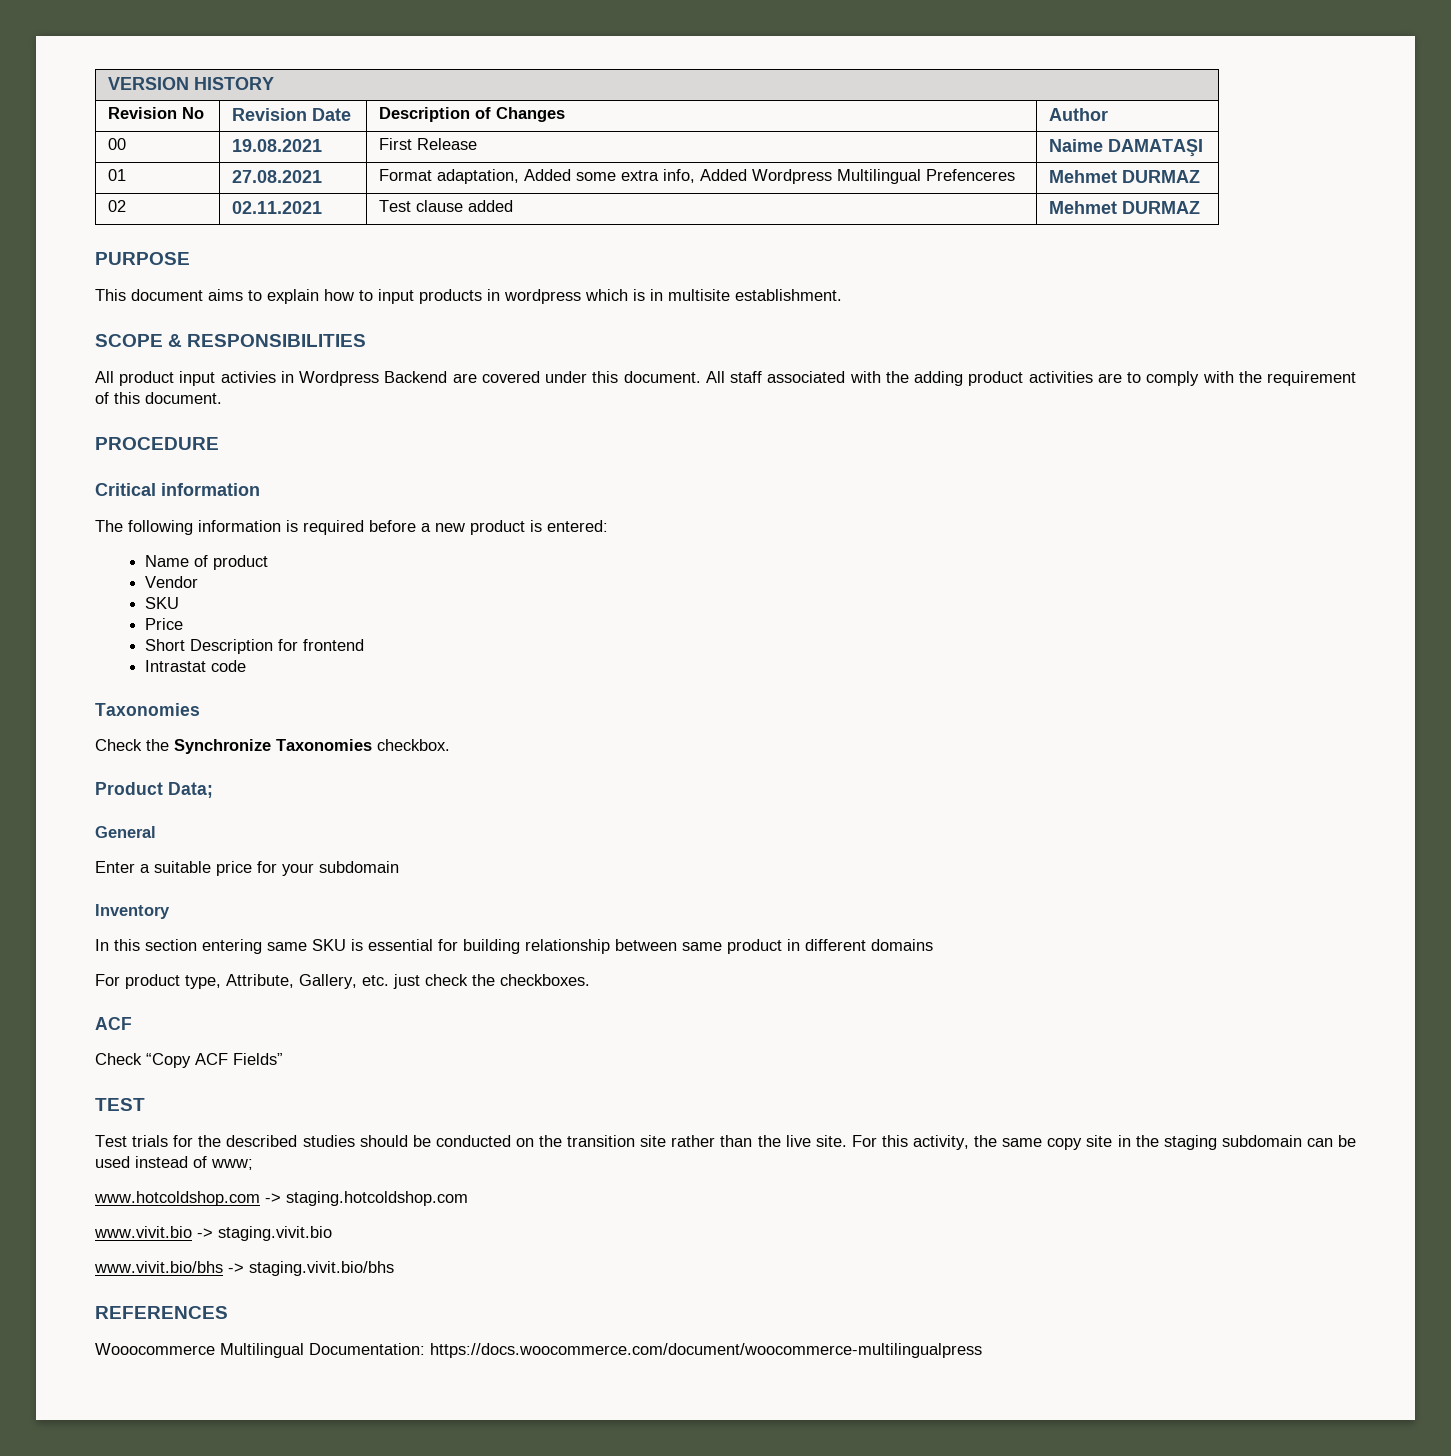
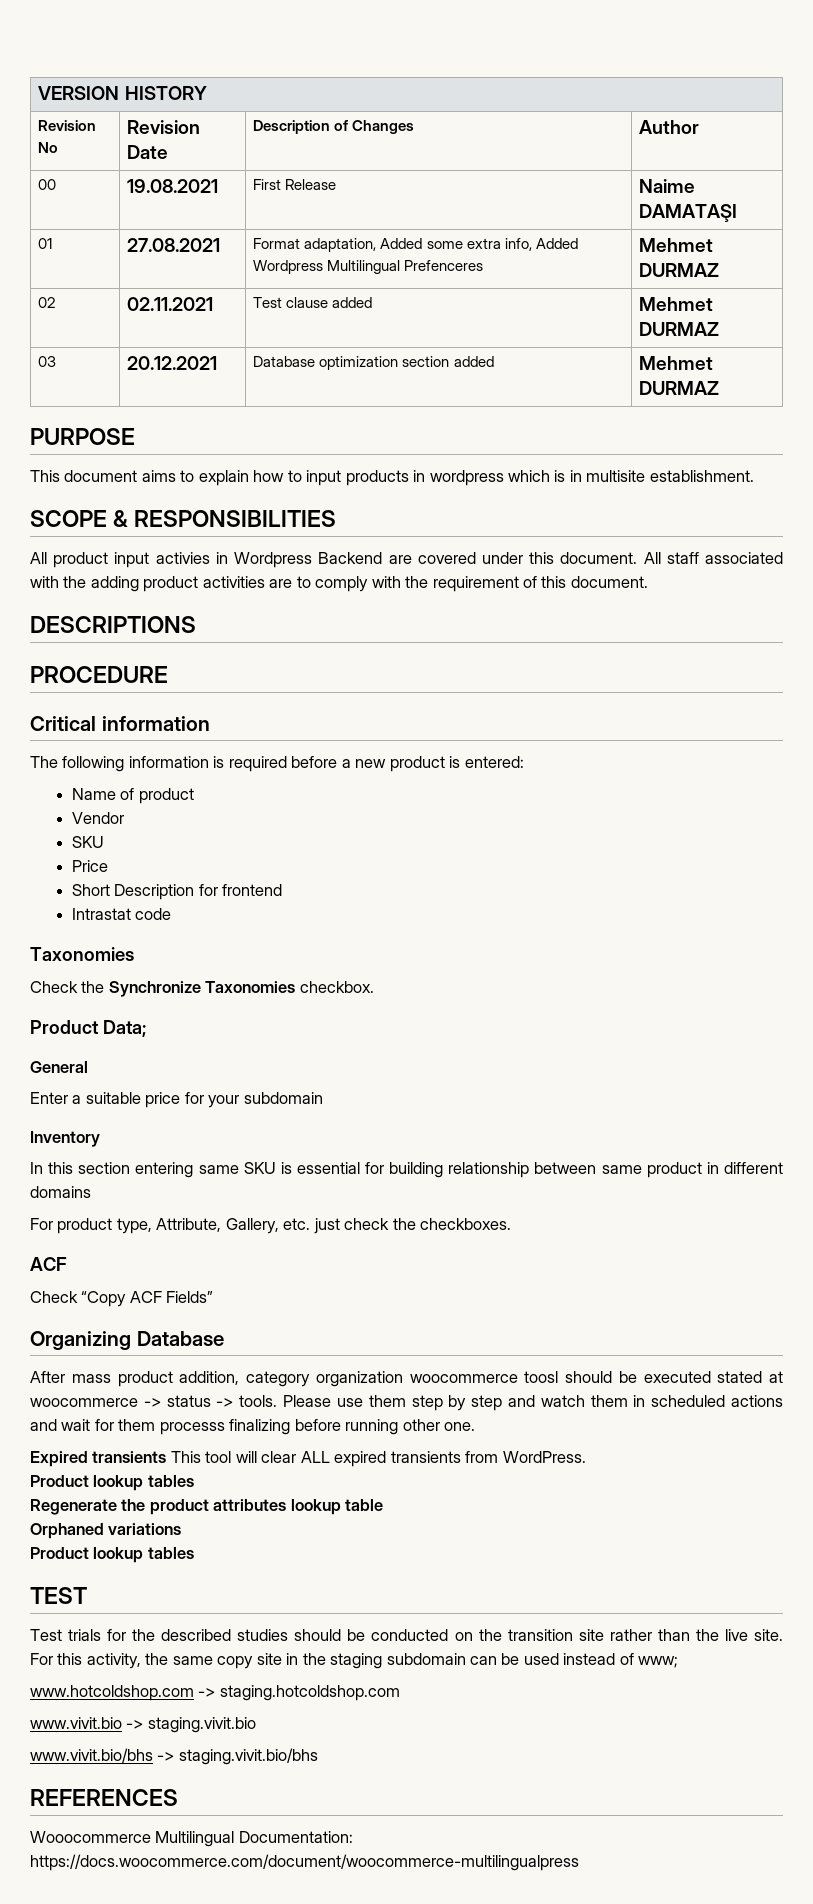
+ 03 | 20.12.2021 | Database optimization section added | Mehmet DURMAZ
+ DESCRIPTIONS
+ Organizing Database
+ After mass product addition, category organization woocommerce toosl should be executed stated at woocommerce -> status -> tools. Please use them step by step and watch them in scheduled actions and wait for them processs finalizing before running other one.
+ Expired transients This tool will clear ALL expired transients from WordPress.
+ Product lookup tables
+ Regenerate the product attributes lookup table
+ Orphaned variations
+ Product lookup tables

